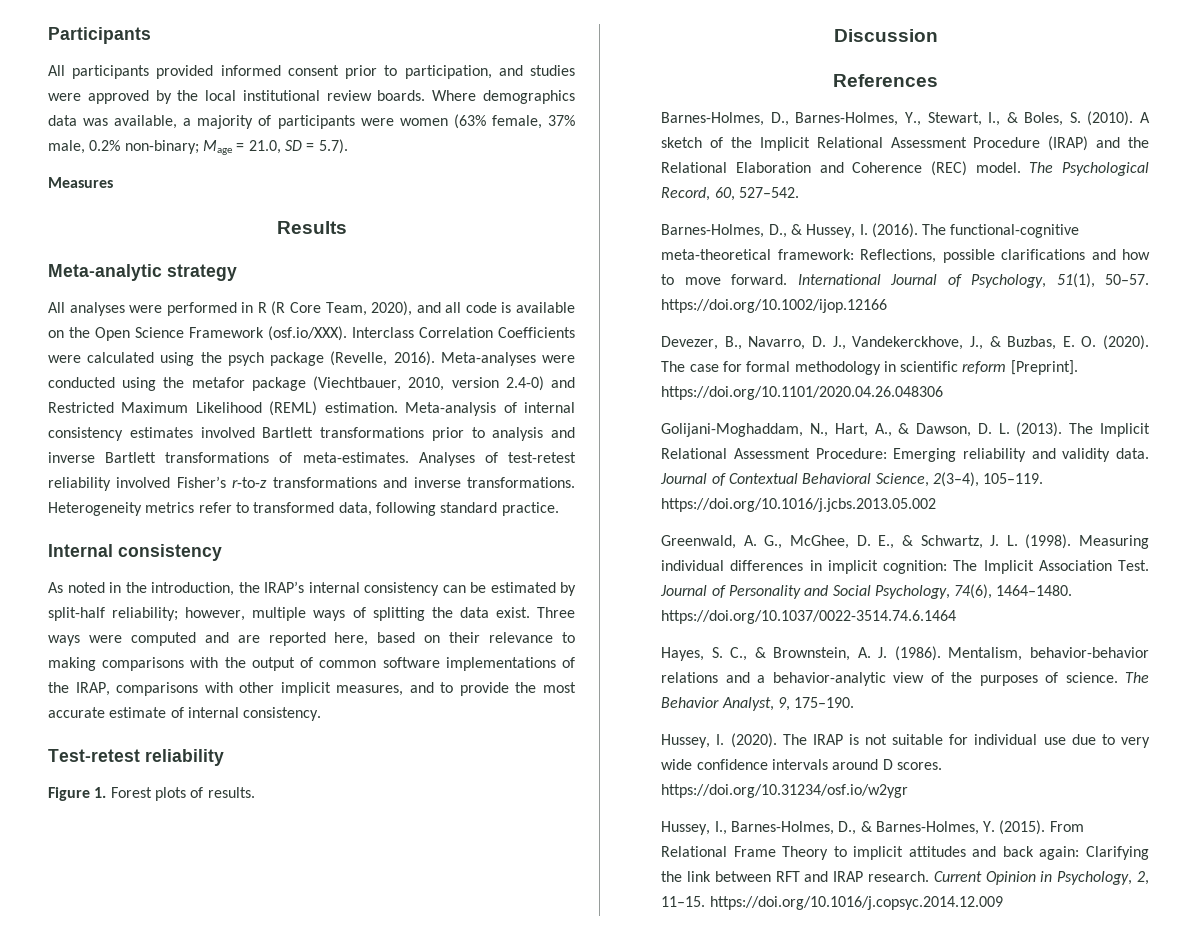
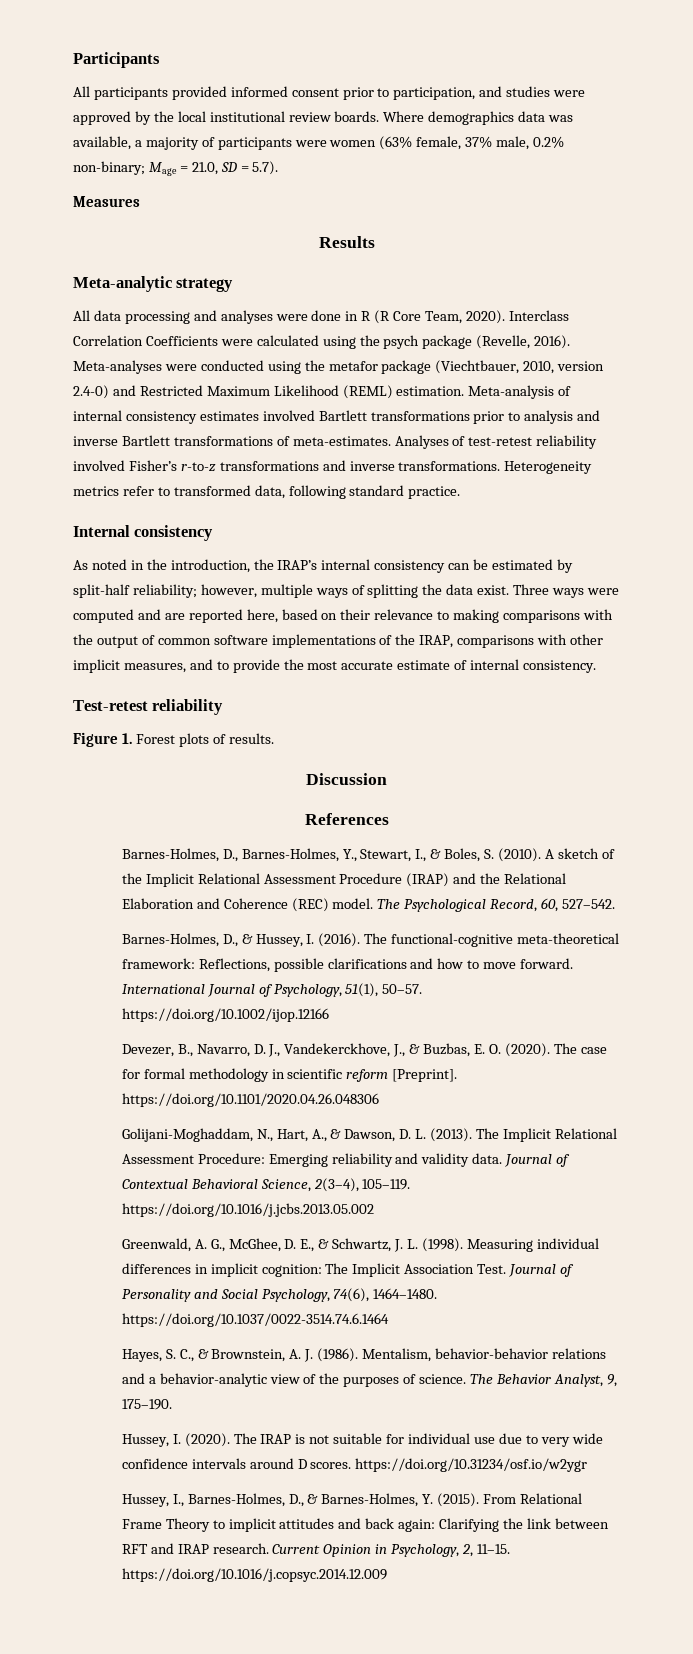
- All analyses were performed in R (R Core Team, 2020), and all code is available on the Open Science Framework (osf.io/XXX). Interclass Correlation Coefficients were calculated using the psych package (Revelle, 2016).
+ All data processing and analyses were done in R (R Core Team, 2020). Interclass Correlation Coefficients were calculated using the psych package (Revelle, 2016).

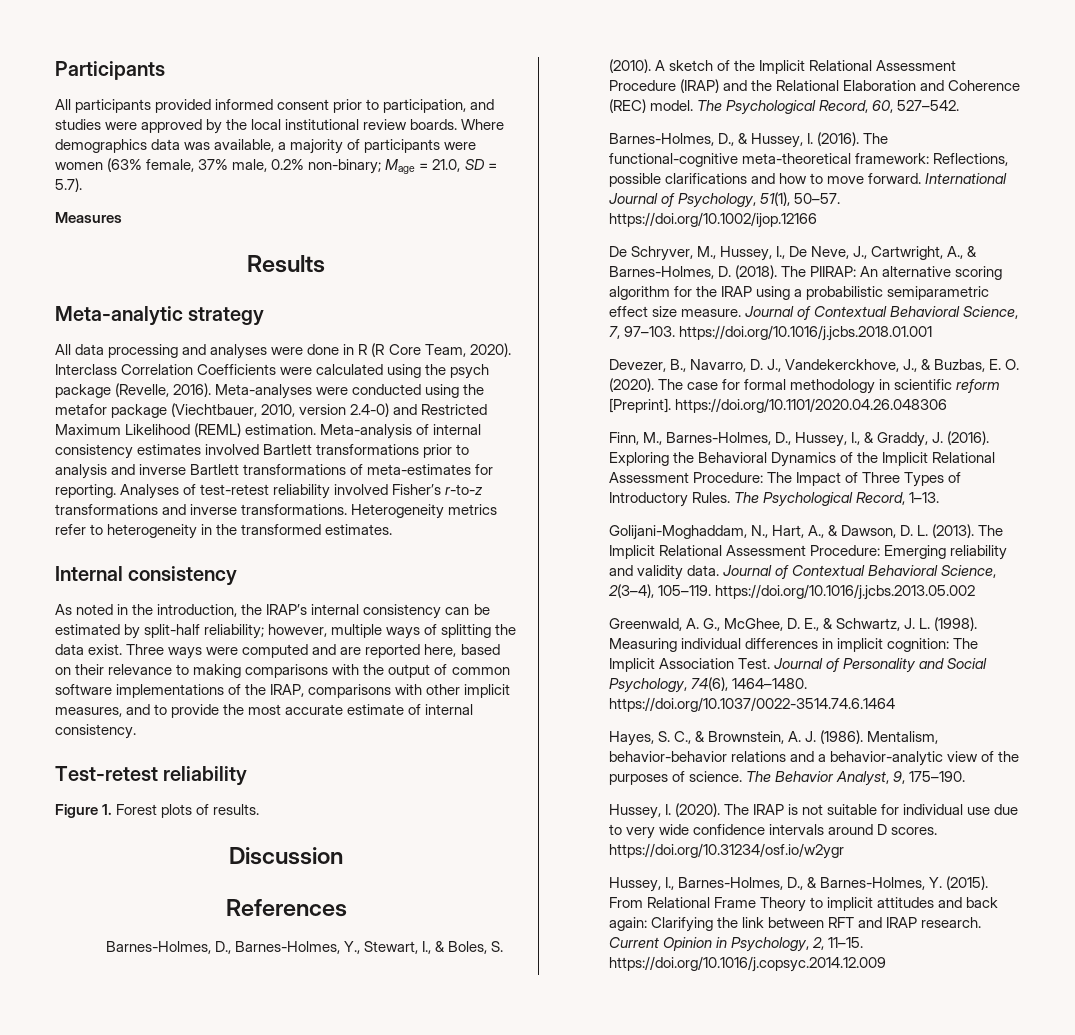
- Meta-analysis of internal consistency estimates involved Bartlett transformations prior to analysis and inverse Bartlett transformations of meta-estimates.
+ Meta-analysis of internal consistency estimates involved Bartlett transformations prior to analysis and inverse Bartlett transformations of meta-estimates for reporting.
- Heterogeneity metrics refer to transformed data, following standard practice.
+ Heterogeneity metrics refer to heterogeneity in the transformed estimates.
+ De Schryver, M., Hussey, I., De Neve, J., Cartwright, A., & Barnes-Holmes, D. (2018). The PIIRAP: An alternative scoring algorithm for the IRAP using a probabilistic semiparametric effect size measure. Journal of Contextual Behavioral Science, 7, 97–103. https://doi.org/10.1016/j.jcbs.2018.01.001
+ Finn, M., Barnes-Holmes, D., Hussey, I., & Graddy, J. (2016). Exploring the Behavioral Dynamics of the Implicit Relational Assessment Procedure: The Impact of Three Types of Introductory Rules. The Psychological Record, 1–13.

